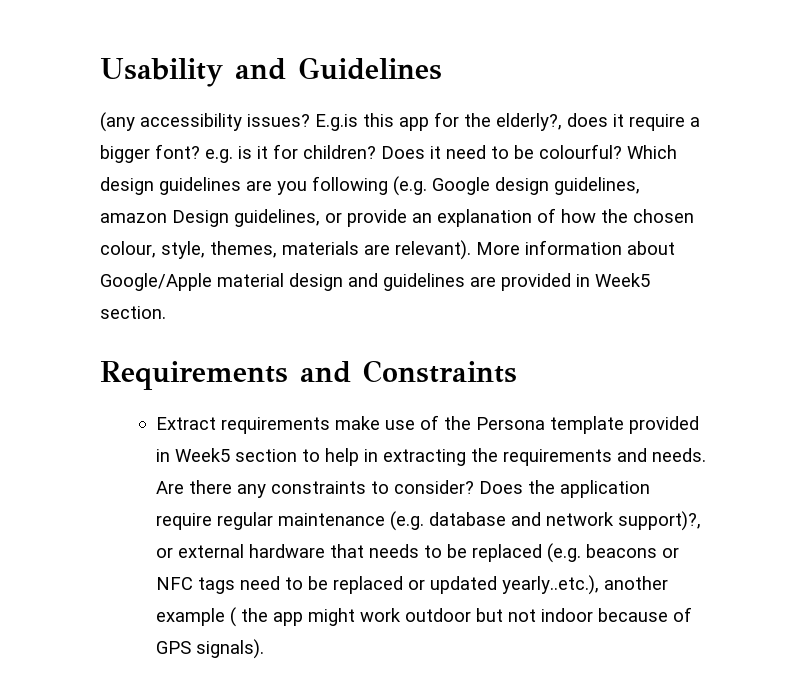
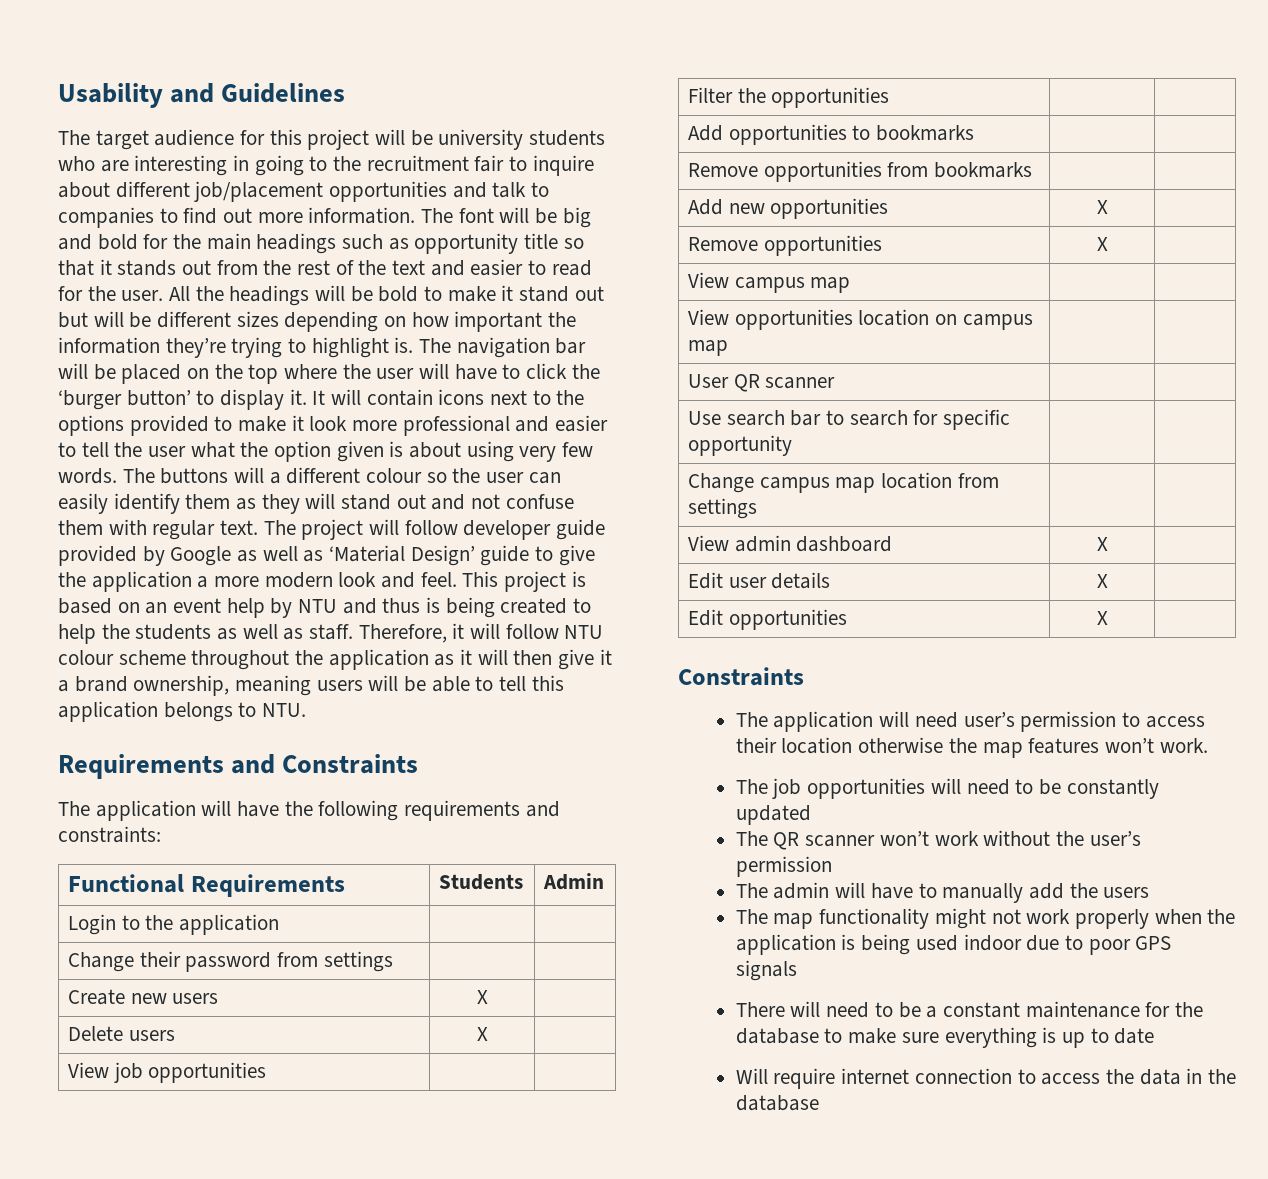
- (any accessibility issues? E.g.is this app for the elderly?, does it require a bigger font? e.g. is it for children? Does it need to be colourful? Which design guidelines are you following (e.g. Google design guidelines, amazon Design guidelines, or provide an explanation of how the chosen colour, style, themes, materials are relevant). More information about Google/Apple material design and guidelines are provided in Week5 section.
+ The target audience for this project will be university students who are interesting in going to the recruitment fair to inquire about different job/placement opportunities and talk to companies to find out more information. The font will be big and bold for the main headings such as opportunity title so that it stands out from the rest of the text and easier to read for the user. All the headings will be bold to make it stand out but will be different sizes depending on how important the information they’re trying to highlight is. The navigation bar will be placed on the top where the user will have to click the ‘burger button’ to display it. It will contain icons next to the options provided to make it look more professional and easier to tell the user what the option given is about using very few words. The buttons will a different colour so the user can easily identify them as they will stand out and not confuse them with regular text. The project will follow developer guide provided by Google as well as ‘Material Design’ guide to give the application a more modern look and feel. This project is based on an event help by NTU and thus is being created to help the students as well as staff. Therefore, it will follow NTU colour scheme throughout the application as it will then give it a brand ownership, meaning users will be able to tell this application belongs to NTU.
  Requirements and Constraints
- Extract requirements make use of the Persona template provided in Week5 section to help in extracting the requirements and needs. Are there any constraints to consider? Does the application require regular maintenance (e.g. database and network support)?, or external hardware that needs to be replaced (e.g. beacons or NFC tags need to be replaced or updated yearly..etc.), another example ( the app might work outdoor but not indoor because of GPS signals).
+ The application will have the following requirements and constraints:
+ Functional Requirements | Students | Admin
+ Login to the application | |
+ Change their password from settings | |
+ Create new users | X |
+ Delete users | X |
+ View job opportunities | |
+ Filter the opportunities | |
+ Add opportunities to bookmarks | |
+ Remove opportunities from bookmarks | |
+ Add new opportunities | X |
+ Remove opportunities | X |
+ View campus map | |
+ View opportunities location on campus map | |
+ User QR scanner | |
+ Use search bar to search for specific opportunity | |
+ Change campus map location from settings | |
+ View admin dashboard | X |
+ Edit user details | X |
+ Edit opportunities | X |
+ Constraints
+ The application will need user’s permission to access their location otherwise the map features won’t work.
+ The job opportunities will need to be constantly updated
+ The QR scanner won’t work without the user’s permission
+ The admin will have to manually add the users
+ The map functionality might not work properly when the application is being used indoor due to poor GPS signals
+ There will need to be a constant maintenance for the database to make sure everything is up to date
+ Will require internet connection to access the data in the database

